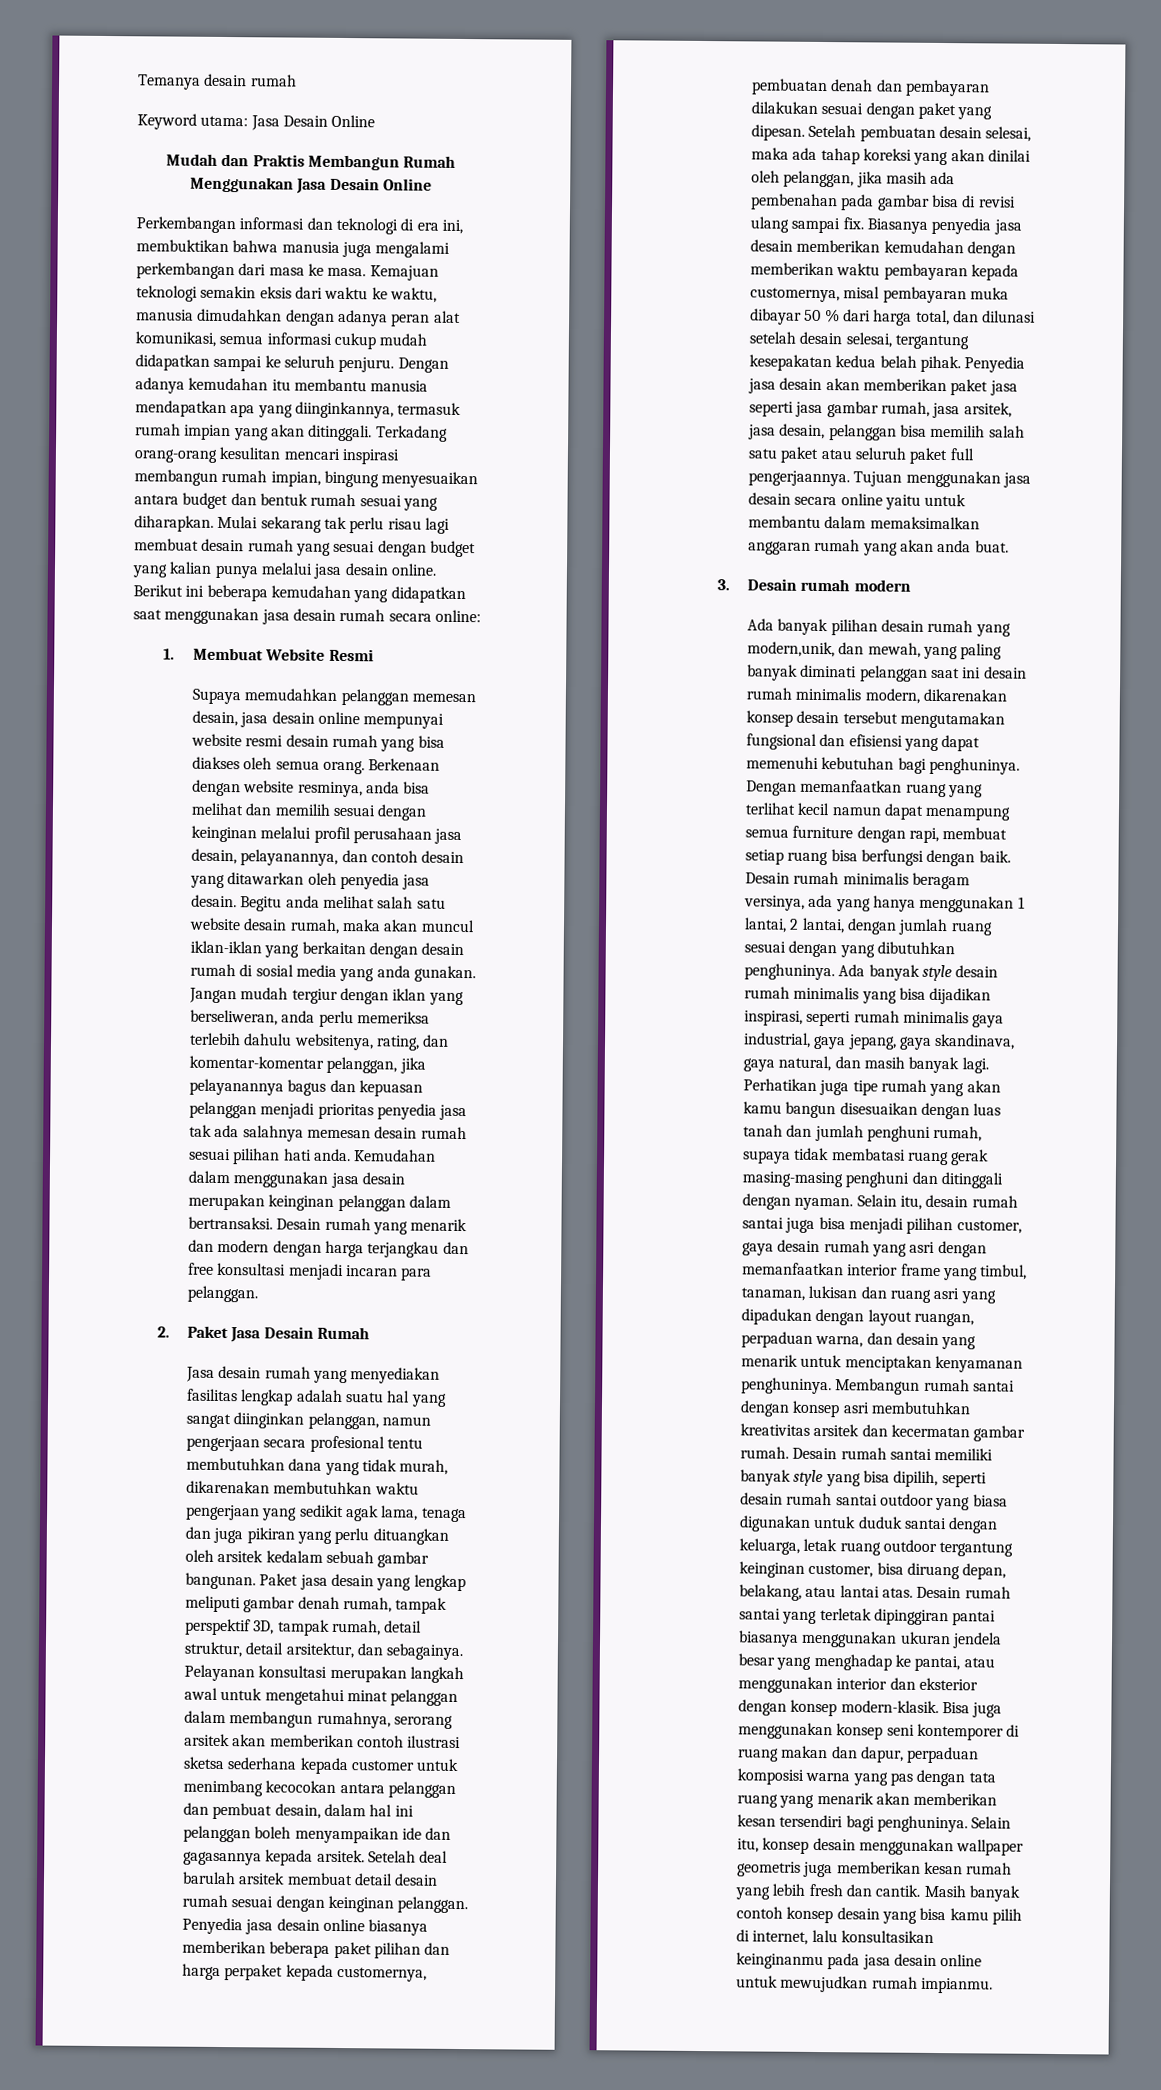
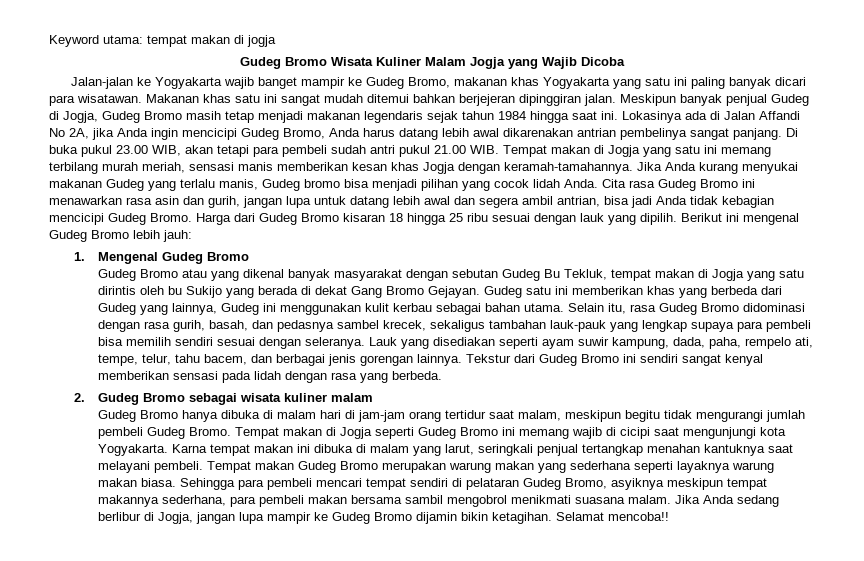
- Temanya desain rumah
- Keyword utama: Jasa Desain Online
- Mudah dan Praktis Membangun Rumah Menggunakan Jasa Desain Online
- Perkembangan informasi dan teknologi di era ini, membuktikan bahwa manusia juga mengalami perkembangan dari masa ke masa. Kemajuan teknologi semakin eksis dari waktu ke waktu, manusia dimudahkan dengan adanya peran alat komunikasi, semua informasi cukup mudah didapatkan sampai ke seluruh penjuru. Dengan adanya kemudahan itu membantu manusia mendapatkan apa yang diinginkannya, termasuk rumah impian yang akan ditinggali. Terkadang orang-orang kesulitan mencari inspirasi membangun rumah impian, bingung menyesuaikan antara budget dan bentuk rumah sesuai yang diharapkan. Mulai sekarang tak perlu risau lagi membuat desain rumah yang sesuai dengan budget yang kalian punya melalui jasa desain online. Berikut ini beberapa kemudahan yang didapatkan saat menggunakan jasa desain rumah secara online:
- 1. Membuat Website Resmi
- Supaya memudahkan pelanggan memesan desain, jasa desain online mempunyai website resmi desain rumah yang bisa diakses oleh semua orang. Berkenaan dengan website resminya, anda bisa melihat dan memilih sesuai dengan keinginan melalui profil perusahaan jasa desain, pelayanannya, dan contoh desain yang ditawarkan oleh penyedia jasa desain. Begitu anda melihat salah satu website desain rumah, maka akan muncul iklan-iklan yang berkaitan dengan desain rumah di sosial media yang anda gunakan. Jangan mudah tergiur dengan iklan yang berseliweran, anda perlu memeriksa terlebih dahulu websitenya, rating, dan komentar-komentar pelanggan, jika pelayanannya bagus dan kepuasan pelanggan menjadi prioritas penyedia jasa tak ada salahnya memesan desain rumah sesuai pilihan hati anda. Kemudahan dalam menggunakan jasa desain merupakan keinginan pelanggan dalam bertransaksi. Desain rumah yang menarik dan modern dengan harga terjangkau dan free konsultasi menjadi incaran para pelanggan.
- 2. Paket Jasa Desain Rumah
- Jasa desain rumah yang menyediakan fasilitas lengkap adalah suatu hal yang sangat diinginkan pelanggan, namun pengerjaan secara profesional tentu membutuhkan dana yang tidak murah, dikarenakan membutuhkan waktu pengerjaan yang sedikit agak lama, tenaga dan juga pikiran yang perlu dituangkan oleh arsitek kedalam sebuah gambar bangunan. Paket jasa desain yang lengkap meliputi gambar denah rumah, tampak perspektif 3D, tampak rumah, detail struktur, detail arsitektur, dan sebagainya. Pelayanan konsultasi merupakan langkah awal untuk mengetahui minat pelanggan dalam membangun rumahnya, serorang arsitek akan memberikan contoh ilustrasi sketsa sederhana kepada customer untuk menimbang kecocokan antara pelanggan dan pembuat desain, dalam hal ini pelanggan boleh menyampaikan ide dan gagasannya kepada arsitek. Setelah deal barulah arsitek membuat detail desain rumah sesuai dengan keinginan pelanggan. Penyedia jasa desain online biasanya memberikan beberapa paket pilihan dan harga perpaket kepada customernya, pembuatan denah dan pembayaran dilakukan sesuai dengan paket yang dipesan. Setelah pembuatan desain selesai, maka ada tahap koreksi yang akan dinilai oleh pelanggan, jika masih ada pembenahan pada gambar bisa di revisi ulang sampai fix. Biasanya penyedia jasa desain memberikan kemudahan dengan memberikan waktu pembayaran kepada customernya, misal pembayaran muka dibayar 50 % dari harga total, dan dilunasi setelah desain selesai, tergantung kesepakatan kedua belah pihak. Penyedia jasa desain akan memberikan paket jasa seperti jasa gambar rumah, jasa arsitek, jasa desain, pelanggan bisa memilih salah satu paket atau seluruh paket full pengerjaannya. Tujuan menggunakan jasa desain secara online yaitu untuk membantu dalam memaksimalkan anggaran rumah yang akan anda buat.
- 3. Desain rumah modern
- Ada banyak pilihan desain rumah yang modern,unik, dan mewah, yang paling banyak diminati pelanggan saat ini desain rumah minimalis modern, dikarenakan konsep desain tersebut mengutamakan fungsional dan efisiensi yang dapat memenuhi kebutuhan bagi penghuninya. Dengan memanfaatkan ruang yang terlihat kecil namun dapat menampung semua furniture dengan rapi, membuat setiap ruang bisa berfungsi dengan baik. Desain rumah minimalis beragam versinya, ada yang hanya menggunakan 1 lantai, 2 lantai, dengan jumlah ruang sesuai dengan yang dibutuhkan penghuninya. Ada banyak style desain rumah minimalis yang bisa dijadikan inspirasi, seperti rumah minimalis gaya industrial, gaya jepang, gaya skandinava, gaya natural, dan masih banyak lagi. Perhatikan juga tipe rumah yang akan kamu bangun disesuaikan dengan luas tanah dan jumlah penghuni rumah, supaya tidak membatasi ruang gerak masing-masing penghuni dan ditinggali dengan nyaman. Selain itu, desain rumah santai juga bisa menjadi pilihan customer, gaya desain rumah yang asri dengan memanfaatkan interior frame yang timbul, tanaman, lukisan dan ruang asri yang dipadukan dengan layout ruangan, perpaduan warna, dan desain yang menarik untuk menciptakan kenyamanan penghuninya. Membangun rumah santai dengan konsep asri membutuhkan kreativitas arsitek dan kecermatan gambar rumah. Desain rumah santai memiliki banyak style yang bisa dipilih, seperti desain rumah santai outdoor yang biasa digunakan untuk duduk santai dengan keluarga, letak ruang outdoor tergantung keinginan customer, bisa diruang depan, belakang, atau lantai atas. Desain rumah santai yang terletak dipinggiran pantai biasanya menggunakan ukuran jendela besar yang menghadap ke pantai, atau menggunakan interior dan eksterior dengan konsep modern-klasik. Bisa juga menggunakan konsep seni kontemporer di ruang makan dan dapur, perpaduan komposisi warna yang pas dengan tata ruang yang menarik akan memberikan kesan tersendiri bagi penghuninya. Selain itu, konsep desain menggunakan wallpaper geometris juga memberikan kesan rumah yang lebih fresh dan cantik. Masih banyak contoh konsep desain yang bisa kamu pilih di internet, lalu konsultasikan keinginanmu pada jasa desain online untuk mewujudkan rumah impianmu.
+ Keyword utama: tempat makan di jogja
+ Gudeg Bromo Wisata Kuliner Malam Jogja yang Wajib Dicoba
+ Jalan-jalan ke Yogyakarta wajib banget mampir ke Gudeg Bromo, makanan khas Yogyakarta yang satu ini paling banyak dicari para wisatawan. Makanan khas satu ini sangat mudah ditemui bahkan berjejeran dipinggiran jalan. Meskipun banyak penjual Gudeg di Jogja, Gudeg Bromo masih tetap menjadi makanan legendaris sejak tahun 1984 hingga saat ini. Lokasinya ada di Jalan Affandi No 2A, jika Anda ingin mencicipi Gudeg Bromo, Anda harus datang lebih awal dikarenakan antrian pembelinya sangat panjang. Di buka pukul 23.00 WIB, akan tetapi para pembeli sudah antri pukul 21.00 WIB. Tempat makan di Jogja yang satu ini memang terbilang murah meriah, sensasi manis memberikan kesan khas Jogja dengan keramah-tamahannya. Jika Anda kurang menyukai makanan Gudeg yang terlalu manis, Gudeg bromo bisa menjadi pilihan yang cocok lidah Anda. Cita rasa Gudeg Bromo ini menawarkan rasa asin dan gurih, jangan lupa untuk datang lebih awal dan segera ambil antrian, bisa jadi Anda tidak kebagian mencicipi Gudeg Bromo. Harga dari Gudeg Bromo kisaran 18 hingga 25 ribu sesuai dengan lauk yang dipilih. Berikut ini mengenal Gudeg Bromo lebih jauh:
+ 1. Mengenal Gudeg Bromo
+ Gudeg Bromo atau yang dikenal banyak masyarakat dengan sebutan Gudeg Bu Tekluk, tempat makan di Jogja yang satu dirintis oleh bu Sukijo yang berada di dekat Gang Bromo Gejayan. Gudeg satu ini memberikan khas yang berbeda dari Gudeg yang lainnya, Gudeg ini menggunakan kulit kerbau sebagai bahan utama. Selain itu, rasa Gudeg Bromo didominasi dengan rasa gurih, basah, dan pedasnya sambel krecek, sekaligus tambahan lauk-pauk yang lengkap supaya para pembeli bisa memilih sendiri sesuai dengan seleranya. Lauk yang disediakan seperti ayam suwir kampung, dada, paha, rempelo ati, tempe, telur, tahu bacem, dan berbagai jenis gorengan lainnya. Tekstur dari Gudeg Bromo ini sendiri sangat kenyal memberikan sensasi pada lidah dengan rasa yang berbeda.
+ 2. Gudeg Bromo sebagai wisata kuliner malam
+ Gudeg Bromo hanya dibuka di malam hari di jam-jam orang tertidur saat malam, meskipun begitu tidak mengurangi jumlah pembeli Gudeg Bromo. Tempat makan di Jogja seperti Gudeg Bromo ini memang wajib di cicipi saat mengunjungi kota Yogyakarta. Karna tempat makan ini dibuka di malam yang larut, seringkali penjual tertangkap menahan kantuknya saat melayani pembeli. Tempat makan Gudeg Bromo merupakan warung makan yang sederhana seperti layaknya warung makan biasa. Sehingga para pembeli mencari tempat sendiri di pelataran Gudeg Bromo, asyiknya meskipun tempat makannya sederhana, para pembeli makan bersama sambil mengobrol menikmati suasana malam. Jika Anda sedang berlibur di Jogja, jangan lupa mampir ke Gudeg Bromo dijamin bikin ketagihan. Selamat mencoba!!

